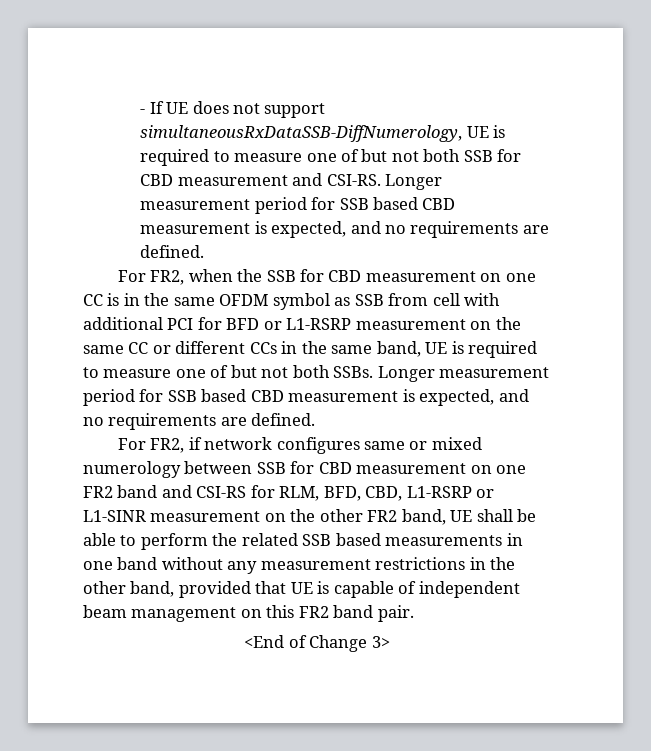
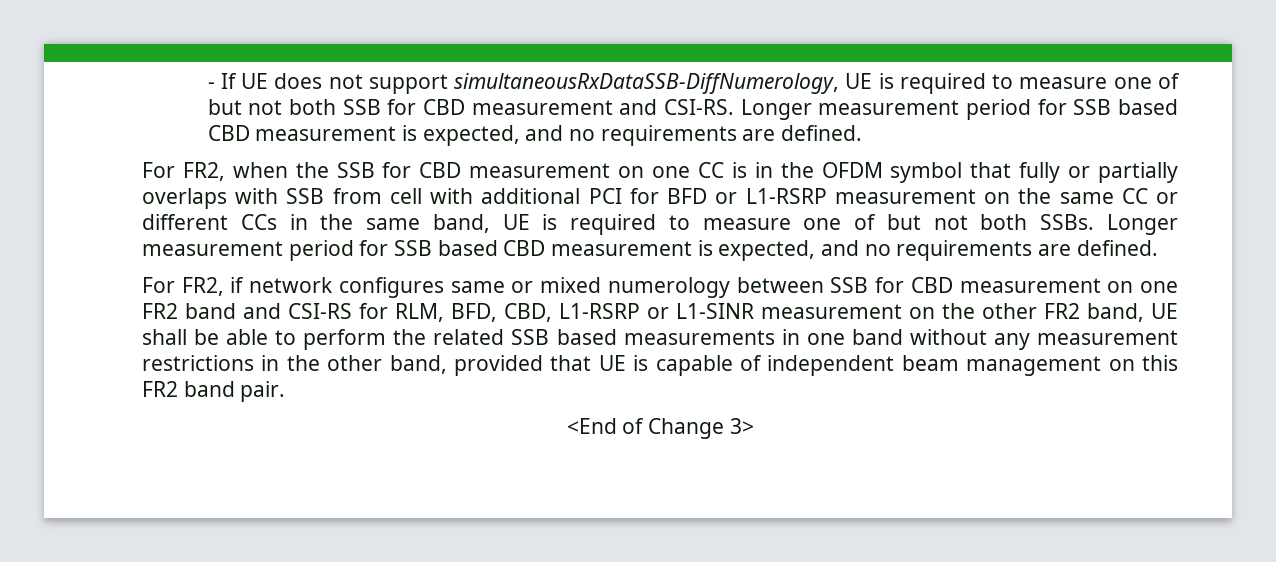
- For FR2, when the SSB for CBD measurement on one CC is in the same OFDM symbol as SSB from cell with additional PCI for BFD or L1-RSRP measurement on the same CC or different CCs in the same band, UE is required to measure one of but not both SSBs.
+ For FR2, when the SSB for CBD measurement on one CC is in the OFDM symbol that fully or partially overlaps with SSB from cell with additional PCI for BFD or L1-RSRP measurement on the same CC or different CCs in the same band, UE is required to measure one of but not both SSBs.

